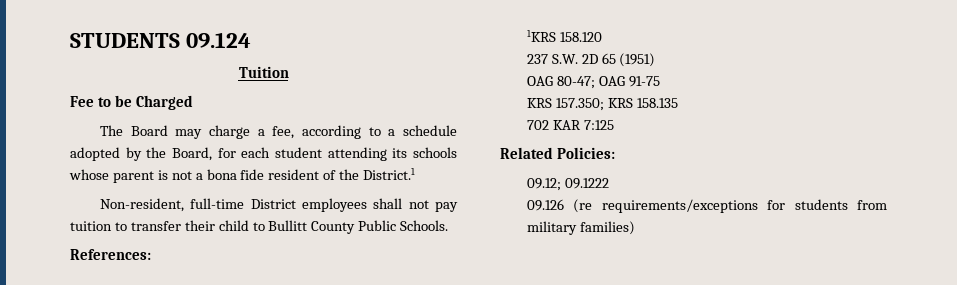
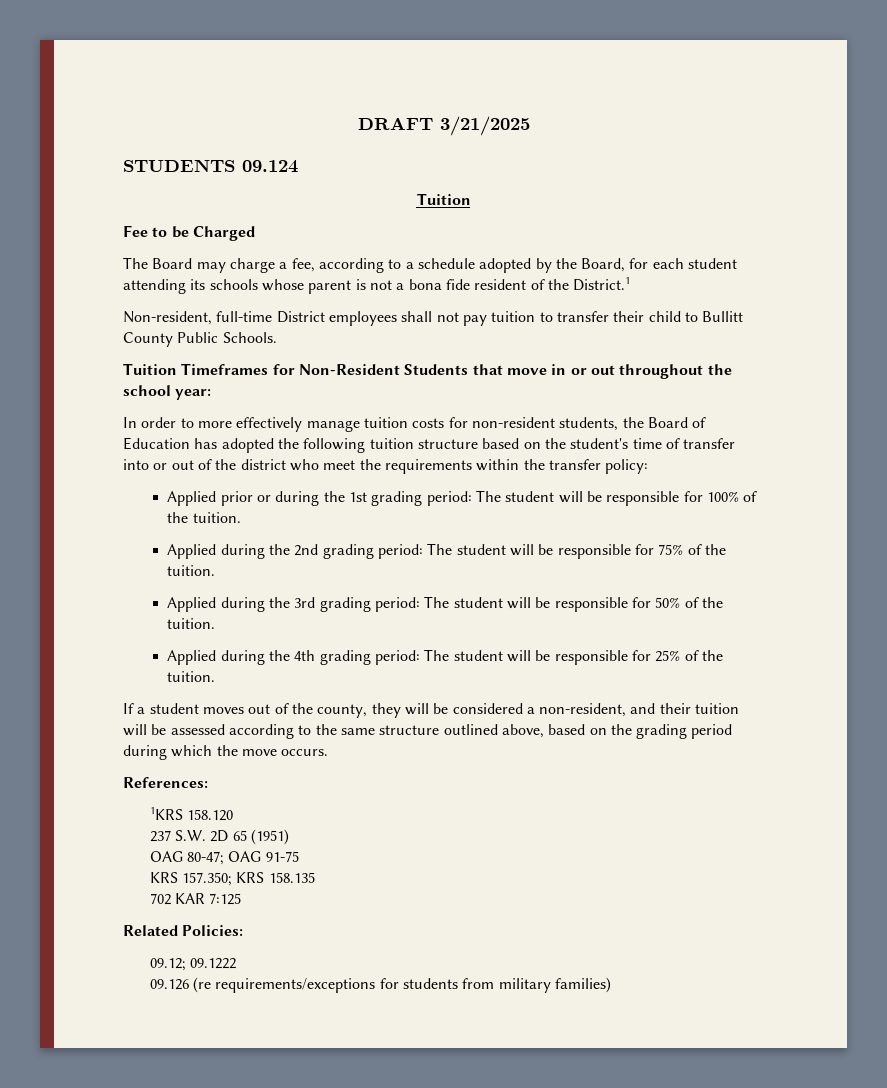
+ DRAFT 3/21/2025
+ Tuition Timeframes for Non-Resident Students that move in or out throughout the school year:
+ In order to more effectively manage tuition costs for non-resident students, the Board of Education has adopted the following tuition structure based on the student's time of transfer into or out of the district who meet the requirements within the transfer policy:
+ Applied prior or during the 1st grading period: The student will be responsible for 100% of the tuition.
+ Applied during the 2nd grading period: The student will be responsible for 75% of the tuition.
+ Applied during the 3rd grading period: The student will be responsible for 50% of the tuition.
+ Applied during the 4th grading period: The student will be responsible for 25% of the tuition.
+ If a student moves out of the county, they will be considered a non-resident, and their tuition will be assessed according to the same structure outlined above, based on the grading period during which the move occurs.

